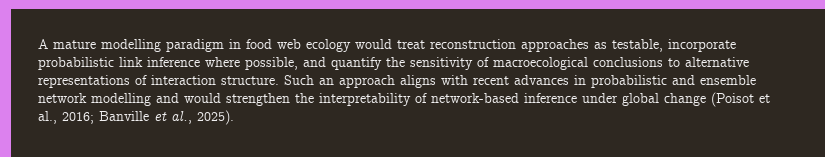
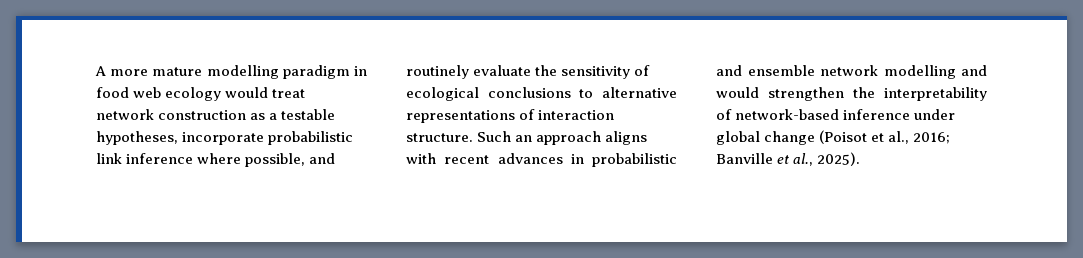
- A mature modelling paradigm in food web ecology would treat reconstruction approaches as testable, incorporate probabilistic link inference where possible, and quantify the sensitivity of macroecological conclusions to alternative representations of interaction structure.
+ A more mature modelling paradigm in food web ecology would treat network construction as a testable hypotheses, incorporate probabilistic link inference where possible, and routinely evaluate the sensitivity of ecological conclusions to alternative representations of interaction structure.

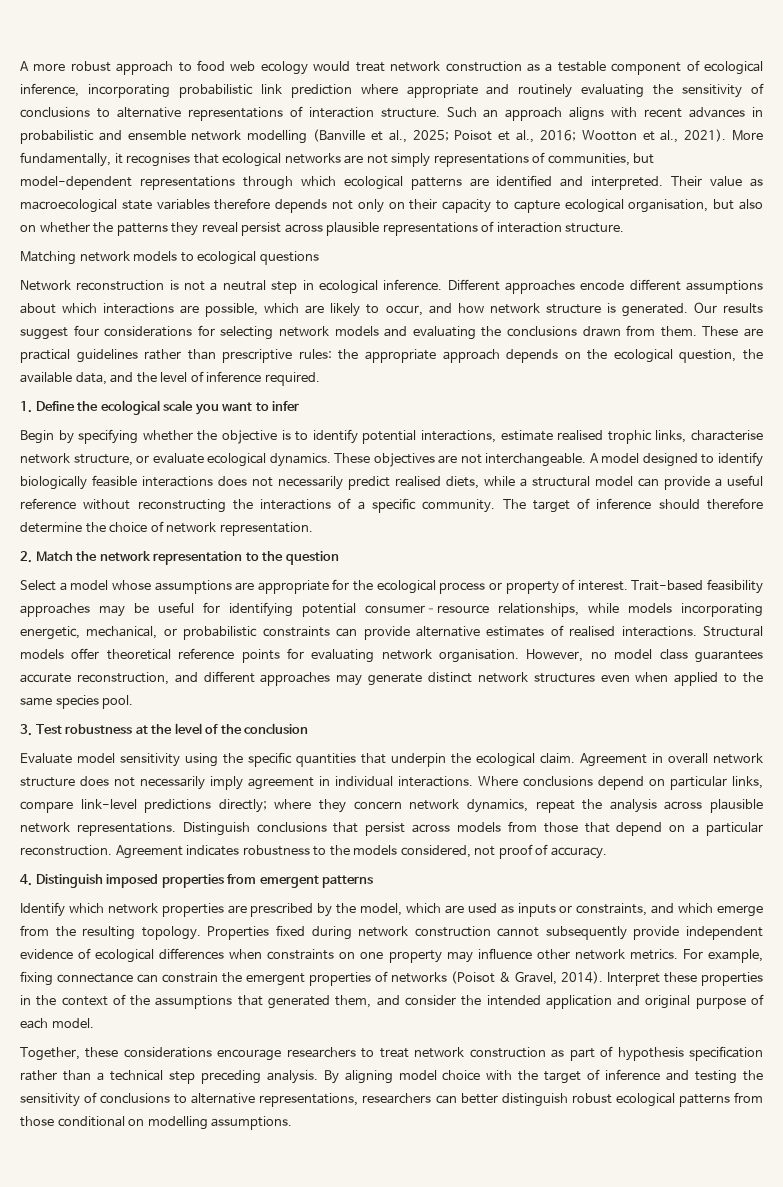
- A more mature modelling paradigm in food web ecology would treat network construction as a testable hypotheses, incorporate probabilistic link inference where possible, and routinely evaluate the sensitivity of ecological conclusions to alternative representations of interaction structure.
+ A more robust approach to food web ecology would treat network construction as a testable component of ecological inference, incorporating probabilistic link prediction where appropriate and routinely evaluating the sensitivity of conclusions to alternative representations of interaction structure.
- Such an approach aligns with recent advances in probabilistic and ensemble network modelling and would strengthen the interpretability of network-based inference under global change (Poisot et al., 2016; Banville et al., 2025).
+ Such an approach aligns with recent advances in probabilistic and ensemble network modelling (Banville et al., 2025; Poisot et al., 2016; Wootton et al., 2021). More fundamentally, it recognises that ecological networks are not simply representations of communities, but model-dependent representations through which ecological patterns are identified and interpreted. Their value as macroecological state variables therefore depends not only on their capacity to capture ecological organisation, but also on whether the patterns they reveal persist across plausible representations of interaction structure.
+ Matching network models to ecological questions
+ Network reconstruction is not a neutral step in ecological inference. Different approaches encode different assumptions about which interactions are possible, which are likely to occur, and how network structure is generated. Our results suggest four considerations for selecting network models and evaluating the conclusions drawn from them. These are practical guidelines rather than prescriptive rules: the appropriate approach depends on the ecological question, the available data, and the level of inference required.
+ 1. Define the ecological scale you want to infer
+ Begin by specifying whether the objective is to identify potential interactions, estimate realised trophic links, characterise network structure, or evaluate ecological dynamics. These objectives are not interchangeable. A model designed to identify biologically feasible interactions does not necessarily predict realised diets, while a structural model can provide a useful reference without reconstructing the interactions of a specific community. The target of inference should therefore determine the choice of network representation.
+ 2. Match the network representation to the question
+ Select a model whose assumptions are appropriate for the ecological process or property of interest. Trait-based feasibility approaches may be useful for identifying potential consumer–resource relationships, while models incorporating energetic, mechanical, or probabilistic constraints can provide alternative estimates of realised interactions. Structural models offer theoretical reference points for evaluating network organisation. However, no model class guarantees accurate reconstruction, and different approaches may generate distinct network structures even when applied to the same species pool.
+ 3. Test robustness at the level of the conclusion
+ Evaluate model sensitivity using the specific quantities that underpin the ecological claim. Agreement in overall network structure does not necessarily imply agreement in individual interactions. Where conclusions depend on particular links, compare link-level predictions directly; where they concern network dynamics, repeat the analysis across plausible network representations. Distinguish conclusions that persist across models from those that depend on a particular reconstruction. Agreement indicates robustness to the models considered, not proof of accuracy.
+ 4. Distinguish imposed properties from emergent patterns
+ Identify which network properties are prescribed by the model, which are used as inputs or constraints, and which emerge from the resulting topology. Properties fixed during network construction cannot subsequently provide independent evidence of ecological differences when constraints on one property may influence other network metrics. For example, fixing connectance can constrain the emergent properties of networks (Poisot & Gravel, 2014). Interpret these properties in the context of the assumptions that generated them, and consider the intended application and original purpose of each model.
+ Together, these considerations encourage researchers to treat network construction as part of hypothesis specification rather than a technical step preceding analysis. By aligning model choice with the target of inference and testing the sensitivity of conclusions to alternative representations, researchers can better distinguish robust ecological patterns from those conditional on modelling assumptions.

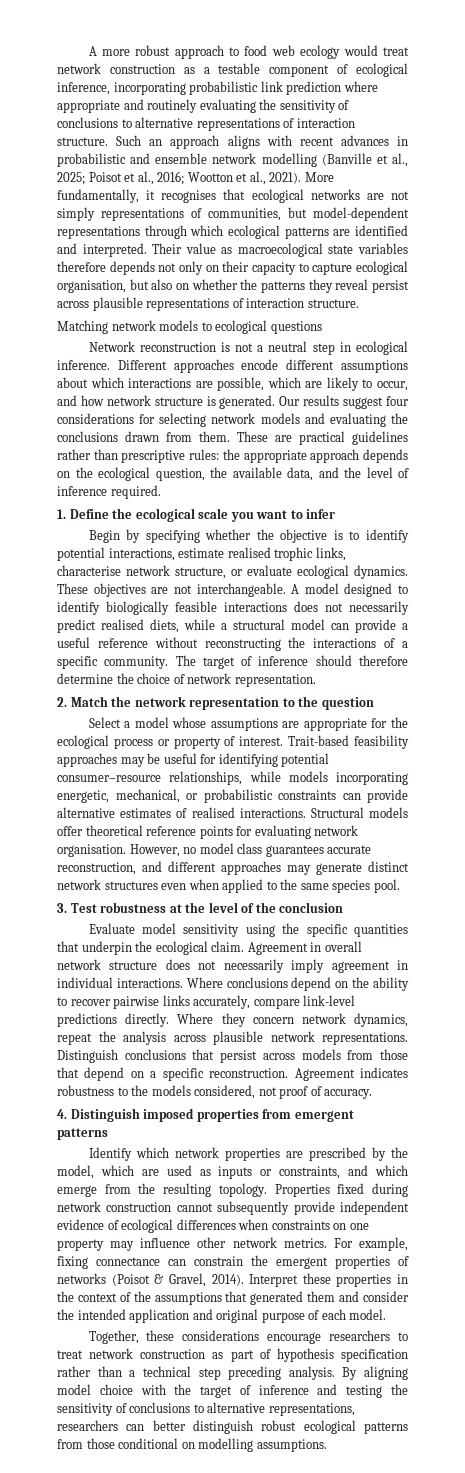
- Where conclusions depend on particular links, compare link-level predictions directly; where they concern network dynamics, repeat the analysis across plausible network representations.
+ Where conclusions depend on the ability to recover pairwise links accurately, compare link-level predictions directly. Where they concern network dynamics, repeat the analysis across plausible network representations.
- Distinguish conclusions that persist across models from those that depend on a particular reconstruction.
+ Distinguish conclusions that persist across models from those that depend on a specific reconstruction.
- Interpret these properties in the context of the assumptions that generated them, and consider the intended application and original purpose of each model.
+ Interpret these properties in the context of the assumptions that generated them and consider the intended application and original purpose of each model.

